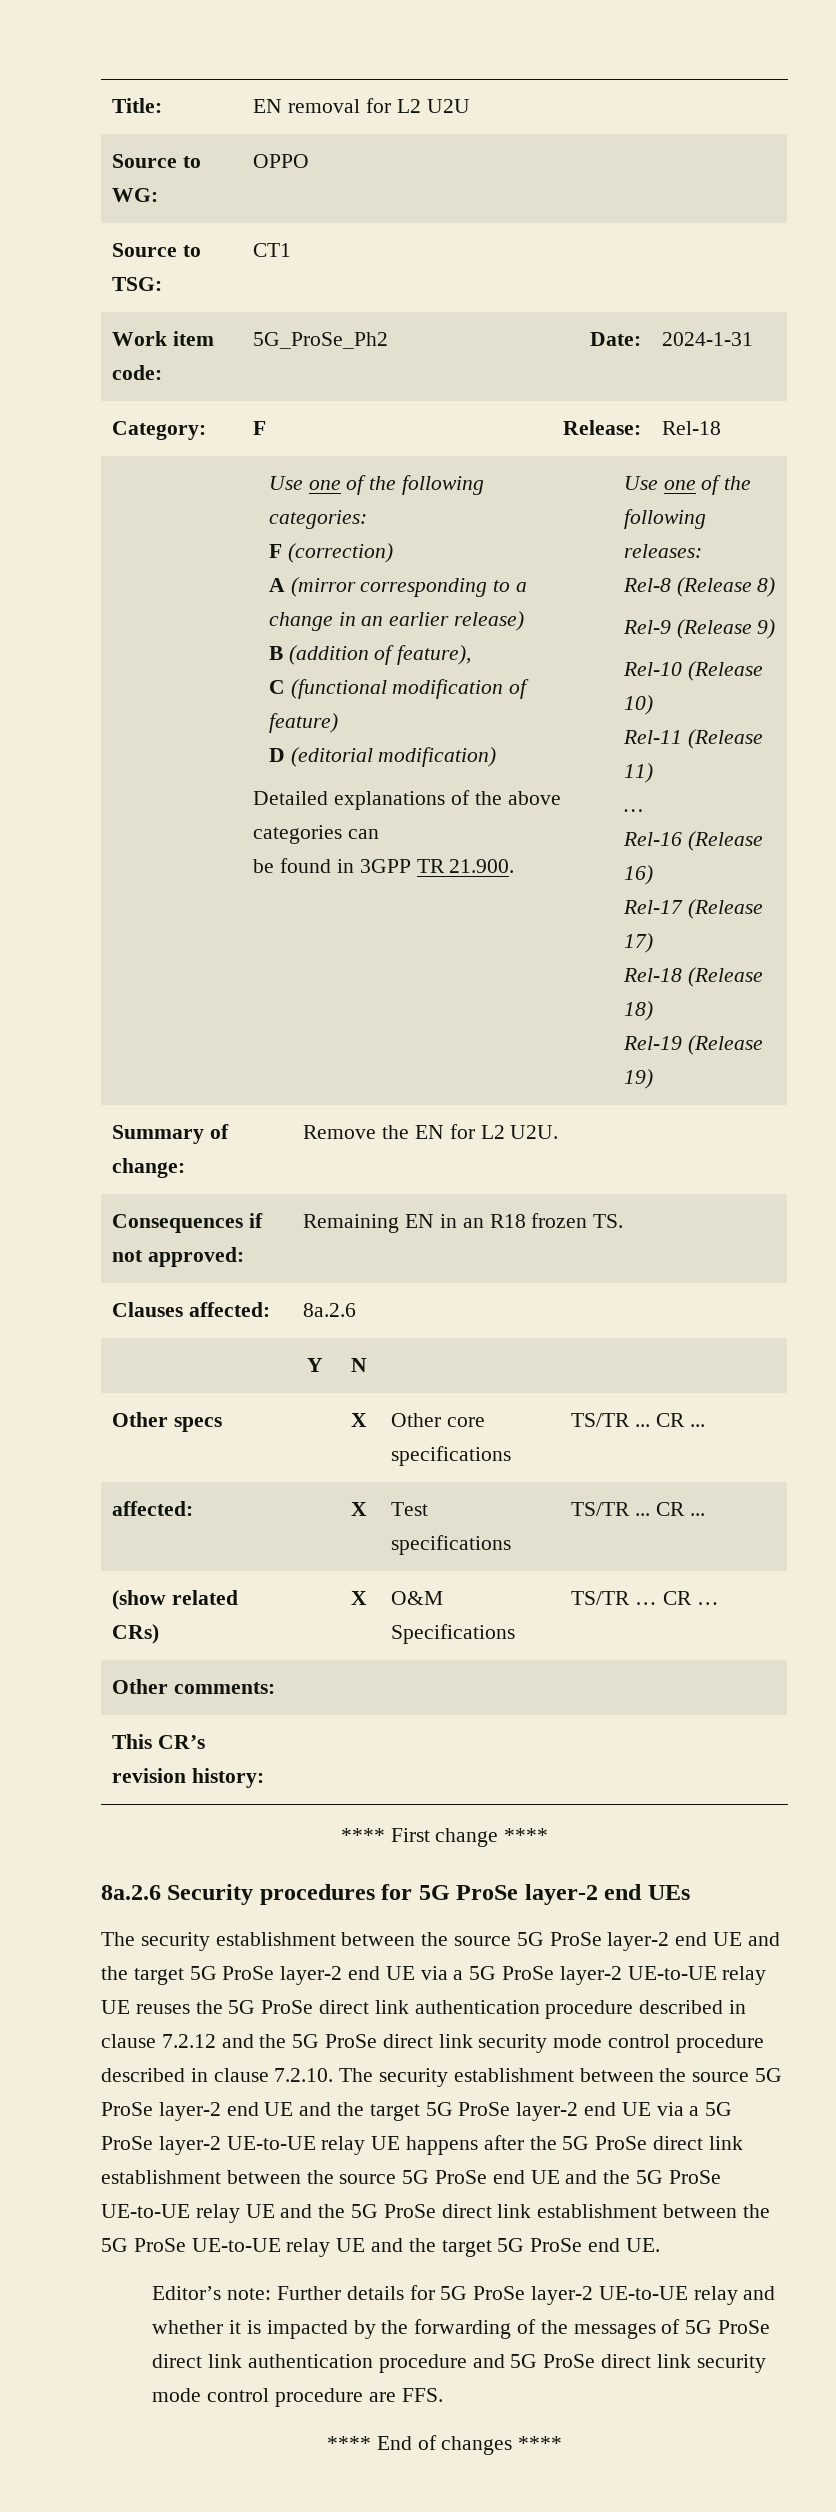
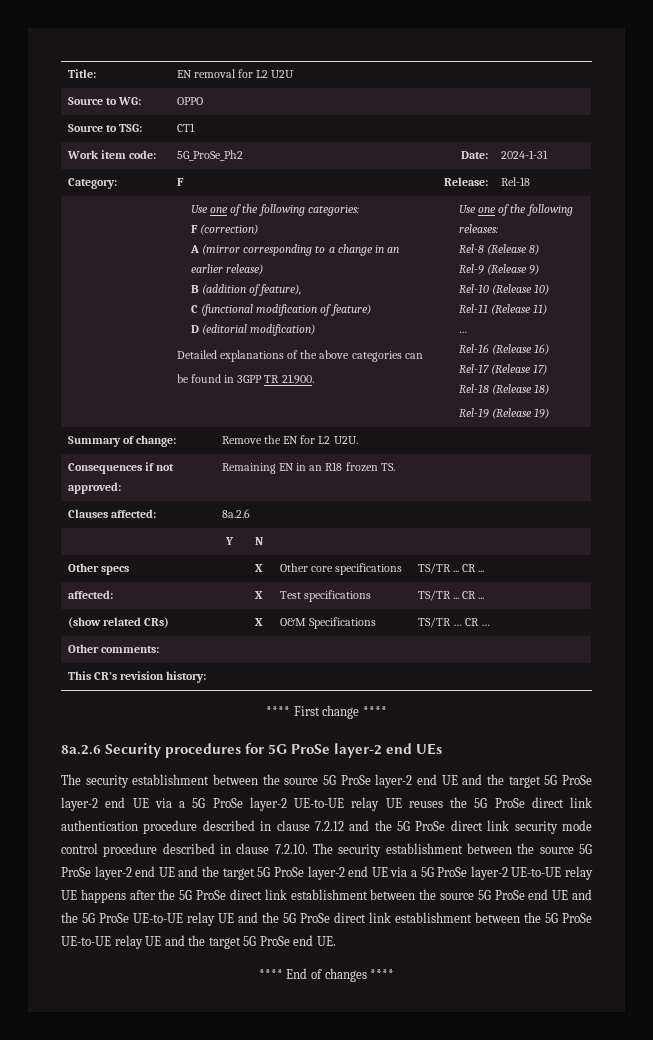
- Editor’s note: Further details for 5G ProSe layer-2 UE-to-UE relay and whether it is impacted by the forwarding of the messages of 5G ProSe direct link authentication procedure and 5G ProSe direct link security mode control procedure are FFS.

